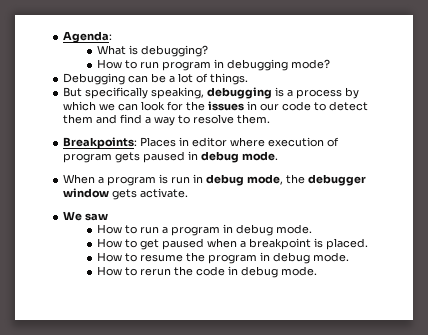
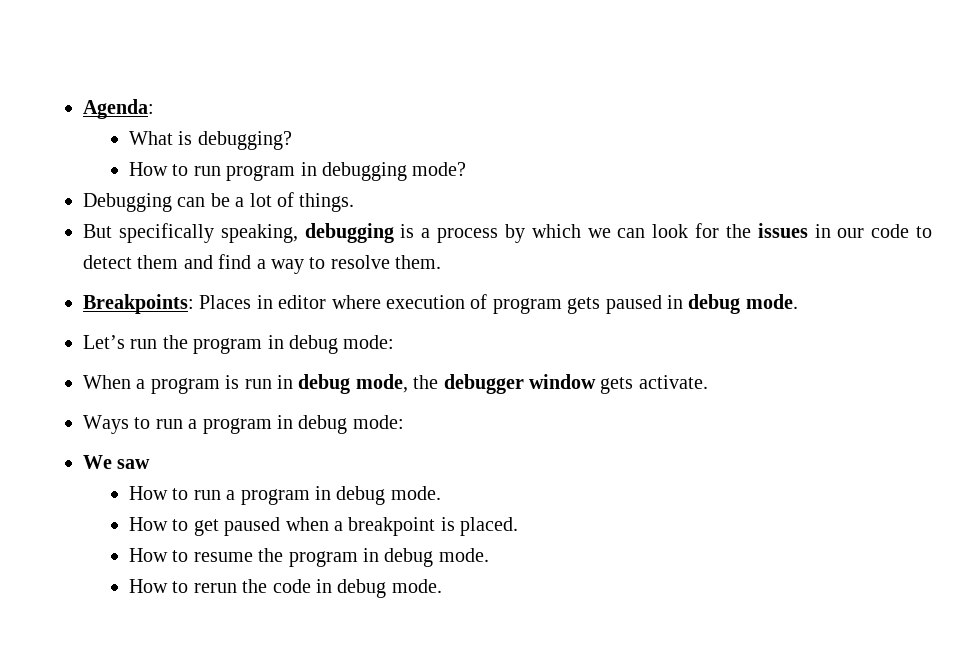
+ Let’s run the program in debug mode:
+ Ways to run a program in debug mode:

